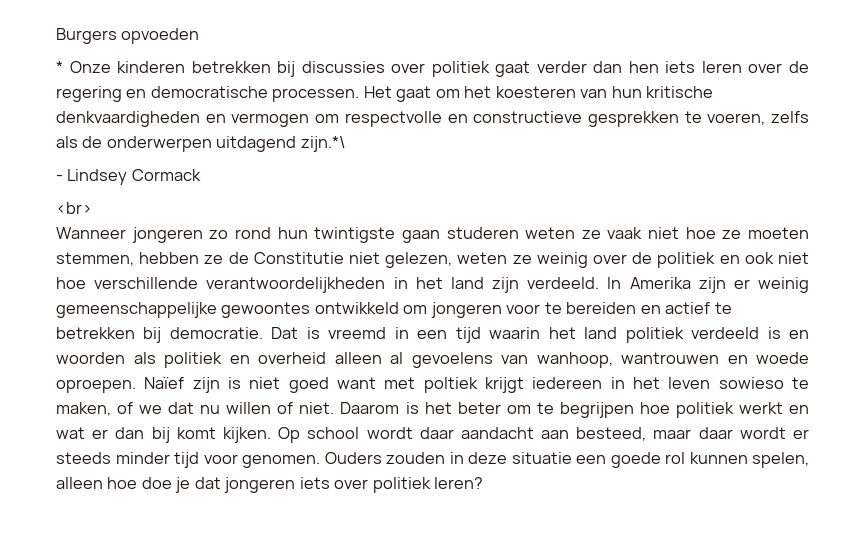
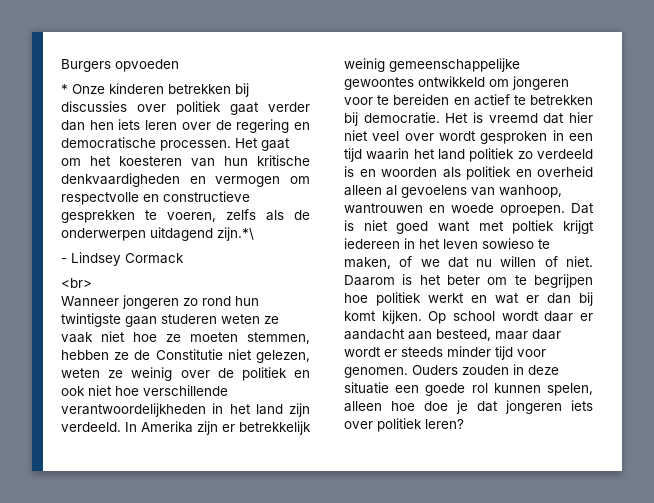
- In Amerika zijn er weinig gemeenschappelijke gewoontes ontwikkeld om jongeren voor te bereiden en actief te betrekken bij democratie.
+ In Amerika zijn er betrekkelijk weinig gemeenschappelijke gewoontes ontwikkeld om jongeren voor te bereiden en actief te betrekken bij democratie.
- Dat is vreemd in een tijd waarin het land politiek verdeeld is en woorden als politiek en overheid alleen al gevoelens van wanhoop, wantrouwen en woede oproepen.
+ Het is vreemd dat hier niet veel over wordt gesproken in een tijd waarin het land politiek zo verdeeld is en woorden als politiek en overheid alleen al gevoelens van wanhoop, wantrouwen en woede oproepen.
- Naïef zijn is niet goed want met poltiek krijgt iedereen in het leven sowieso te maken, of we dat nu willen of niet.
+ Dat is niet goed want met poltiek krijgt iedereen in het leven sowieso te maken, of we dat nu willen of niet.
- Op school wordt daar aandacht aan besteed, maar daar wordt er steeds minder tijd voor genomen.
+ Op school wordt daar er aandacht aan besteed, maar daar wordt er steeds minder tijd voor genomen.

